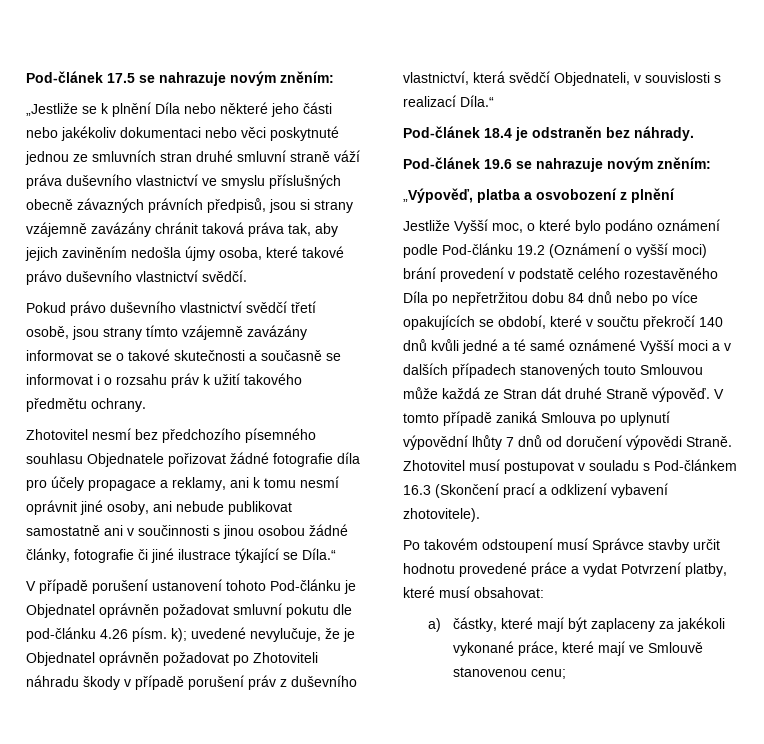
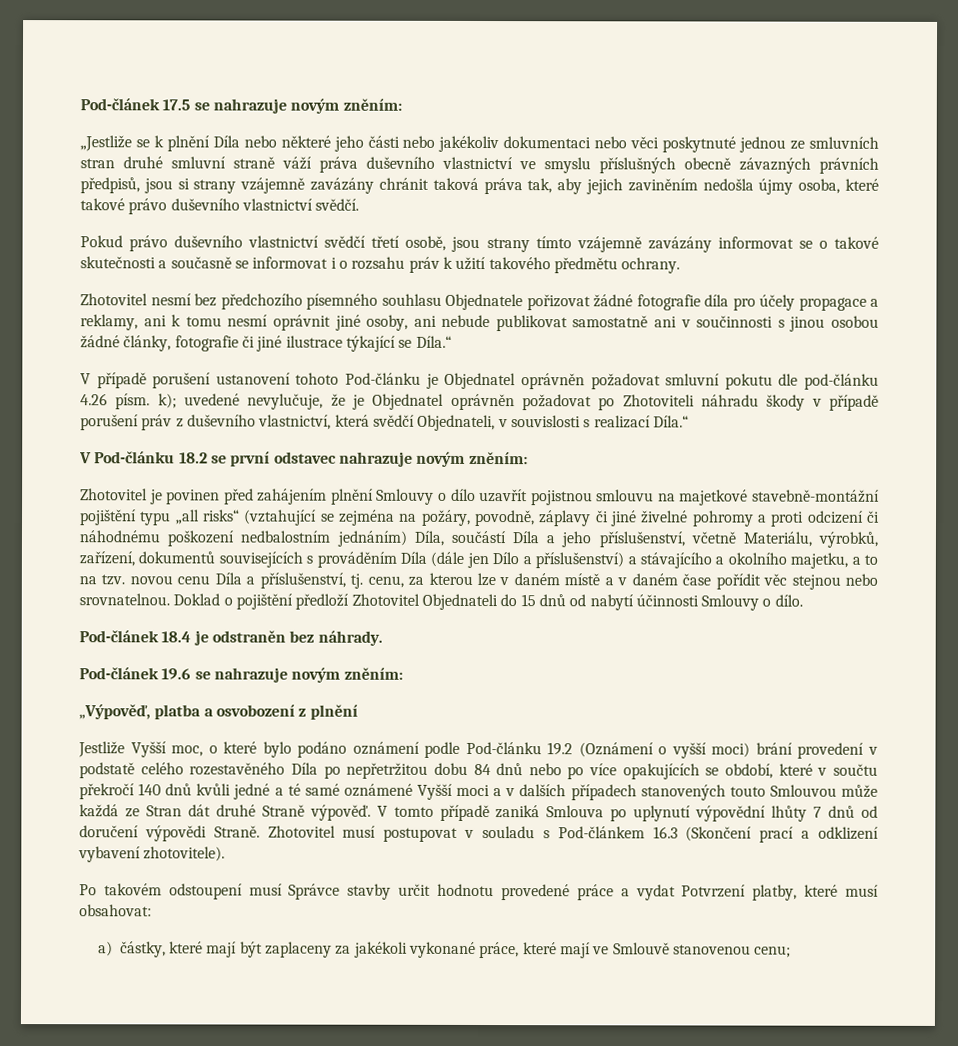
+ V Pod-článku 18.2 se první odstavec nahrazuje novým zněním:
+ Zhotovitel je povinen před zahájením plnění Smlouvy o dílo uzavřít pojistnou smlouvu na majetkové stavebně-montážní pojištění typu „all risks“ (vztahující se zejména na požáry, povodně, záplavy či jiné živelné pohromy a proti odcizení či náhodnému poškození nedbalostním jednáním) Díla, součástí Díla a jeho příslušenství, včetně Materiálu, výrobků, zařízení, dokumentů souvisejících s prováděním Díla (dále jen Dílo a příslušenství) a stávajícího a okolního majetku, a to na tzv. novou cenu Díla a příslušenství, tj. cenu, za kterou lze v daném místě a v daném čase pořídit věc stejnou nebo srovnatelnou. Doklad o pojištění předloží Zhotovitel Objednateli do 15 dnů od nabytí účinnosti Smlouvy o dílo.

